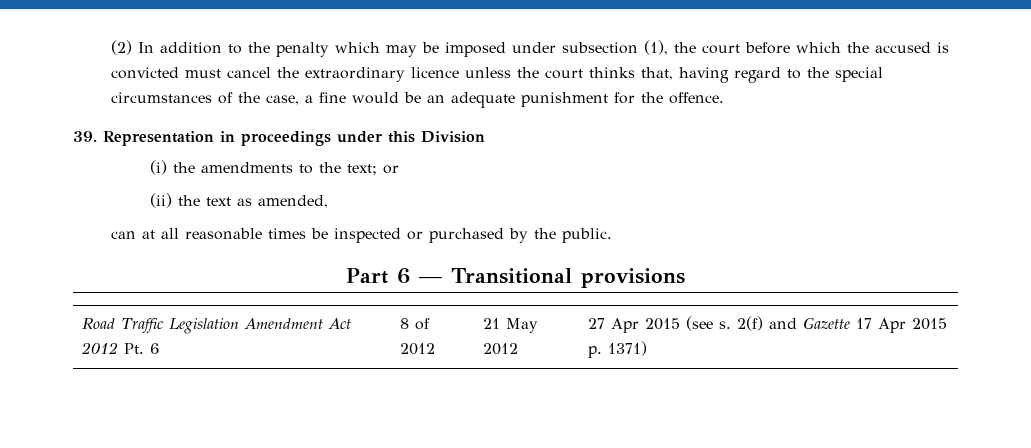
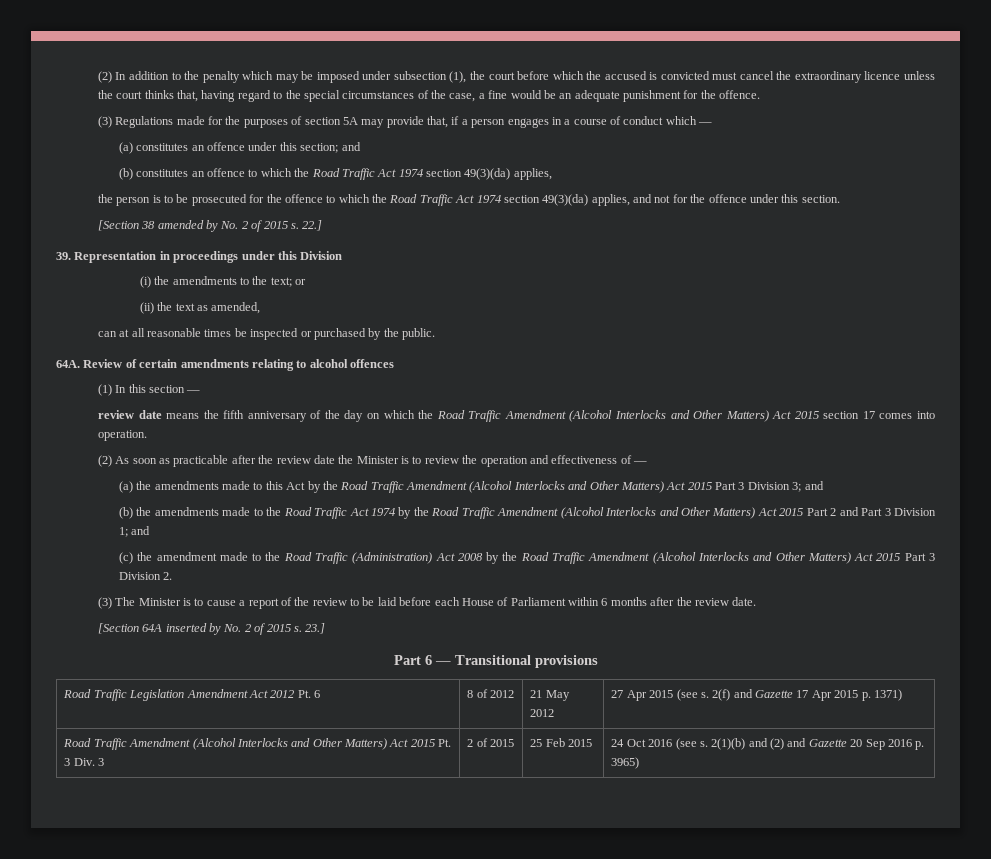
+ (3) Regulations made for the purposes of section 5A may provide that, if a person engages in a course of conduct which —
+ (a) constitutes an offence under this section; and
+ (b) constitutes an offence to which the Road Traffic Act 1974 section 49(3)(da) applies,
+ the person is to be prosecuted for the offence to which the Road Traffic Act 1974 section 49(3)(da) applies, and not for the offence under this section.
+ [Section 38 amended by No. 2 of 2015 s. 22.]
+ 64A. Review of certain amendments relating to alcohol offences
+ (1) In this section —
+ review date means the fifth anniversary of the day on which the Road Traffic Amendment (Alcohol Interlocks and Other Matters) Act 2015 section 17 comes into operation.
+ (2) As soon as practicable after the review date the Minister is to review the operation and effectiveness of —
+ (a) the amendments made to this Act by the Road Traffic Amendment (Alcohol Interlocks and Other Matters) Act 2015 Part 3 Division 3; and
+ (b) the amendments made to the Road Traffic Act 1974 by the Road Traffic Amendment (Alcohol Interlocks and Other Matters) Act 2015 Part 2 and Part 3 Division 1; and
+ (c) the amendment made to the Road Traffic (Administration) Act 2008 by the Road Traffic Amendment (Alcohol Interlocks and Other Matters) Act 2015 Part 3 Division 2.
+ (3) The Minister is to cause a report of the review to be laid before each House of Parliament within 6 months after the review date.
+ [Section 64A inserted by No. 2 of 2015 s. 23.]
+ Road Traffic Amendment (Alcohol Interlocks and Other Matters) Act 2015 Pt. 3 Div. 3 | 2 of 2015 | 25 Feb 2015 | 24 Oct 2016 (see s. 2(1)(b) and (2) and Gazette 20 Sep 2016 p. 3965)

